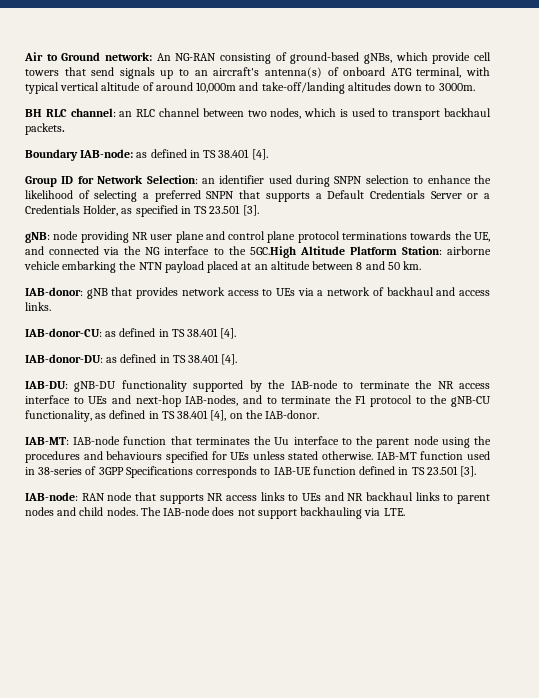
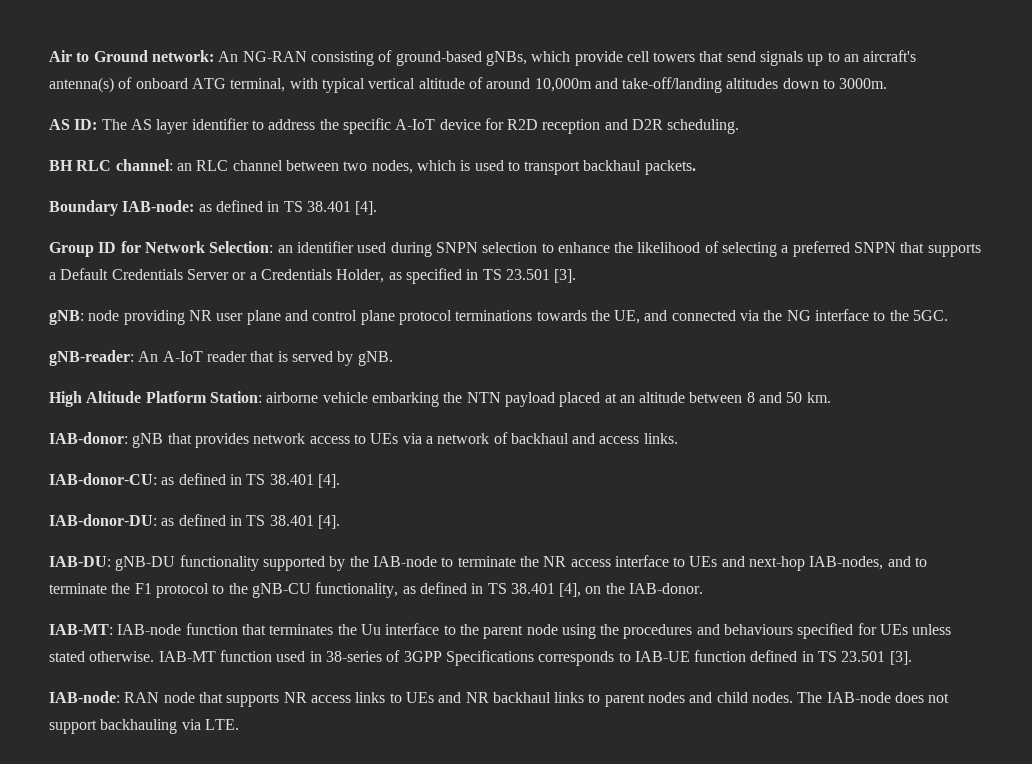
+ AS ID: The AS layer identifier to address the specific A-IoT device for R2D reception and D2R scheduling.
- gNB: node providing NR user plane and control plane protocol terminations towards the UE, and connected via the NG interface to the 5GC.High Altitude Platform Station: airborne vehicle embarking the NTN payload placed at an altitude between 8 and 50 km.
+ gNB: node providing NR user plane and control plane protocol terminations towards the UE, and connected via the NG interface to the 5GC.
+ gNB-reader: An A-IoT reader that is served by gNB.
+ High Altitude Platform Station: airborne vehicle embarking the NTN payload placed at an altitude between 8 and 50 km.

